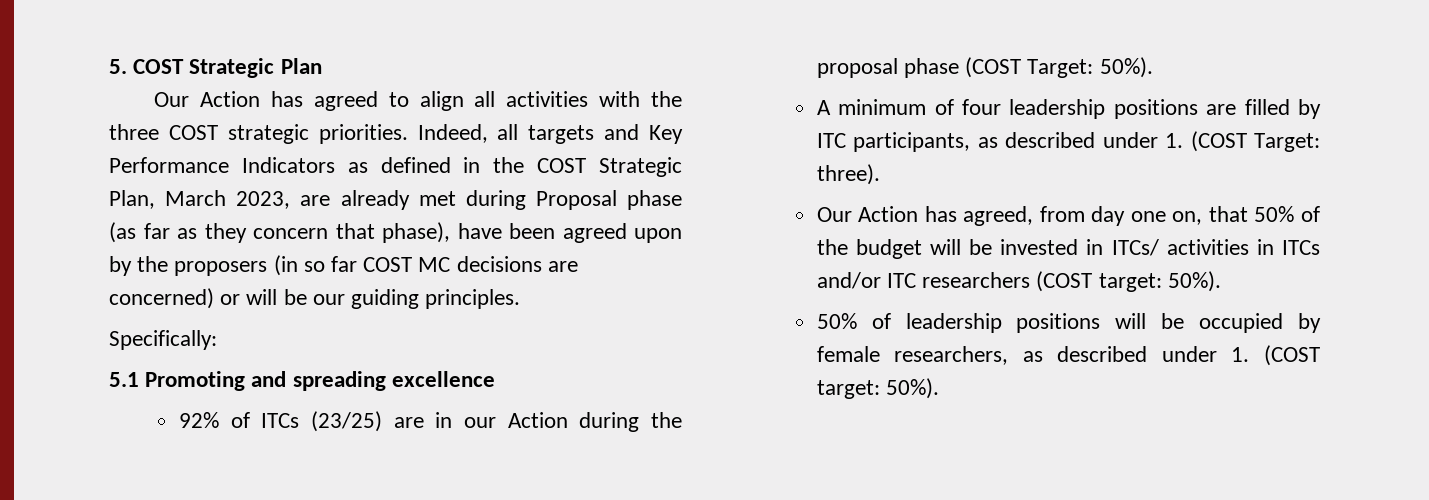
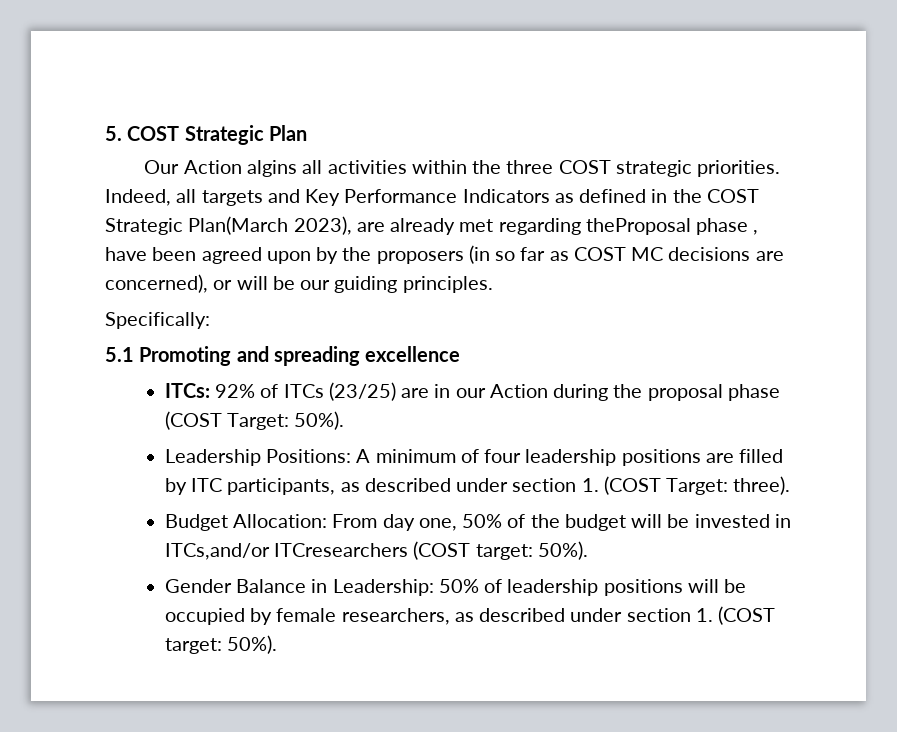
- Our Action has agreed to align all activities with the three COST strategic priorities.
+ Our Action algins all activities within the three COST strategic priorities.
- Indeed, all targets and Key Performance Indicators as defined in the COST Strategic Plan, March 2023, are already met during Proposal phase (as far as they concern that phase), have been agreed upon by the proposers (in so far COST MC decisions are concerned) or will be our guiding principles.
+ Indeed, all targets and Key Performance Indicators as defined in the COST Strategic Plan(March 2023), are already met regarding theProposal phase , have been agreed upon by the proposers (in so far as COST MC decisions are concerned), or will be our guiding principles.
- 92% of ITCs (23/25) are in our Action during the proposal phase (COST Target: 50%).
+ ITCs: 92% of ITCs (23/25) are in our Action during the proposal phase (COST Target: 50%).
- A minimum of four leadership positions are filled by ITC participants, as described under 1. (COST Target: three).
+ Leadership Positions: A minimum of four leadership positions are filled by ITC participants, as described under section 1. (COST Target: three).
- Our Action has agreed, from day one on, that 50% of the budget will be invested in ITCs/ activities in ITCs and/or ITC researchers (COST target: 50%).
+ Budget Allocation: From day one, 50% of the budget will be invested in ITCs,and/or ITCresearchers (COST target: 50%).
- 50% of leadership positions will be occupied by female researchers, as described under 1. (COST target: 50%).
+ Gender Balance in Leadership: 50% of leadership positions will be occupied by female researchers, as described under section 1. (COST target: 50%).

